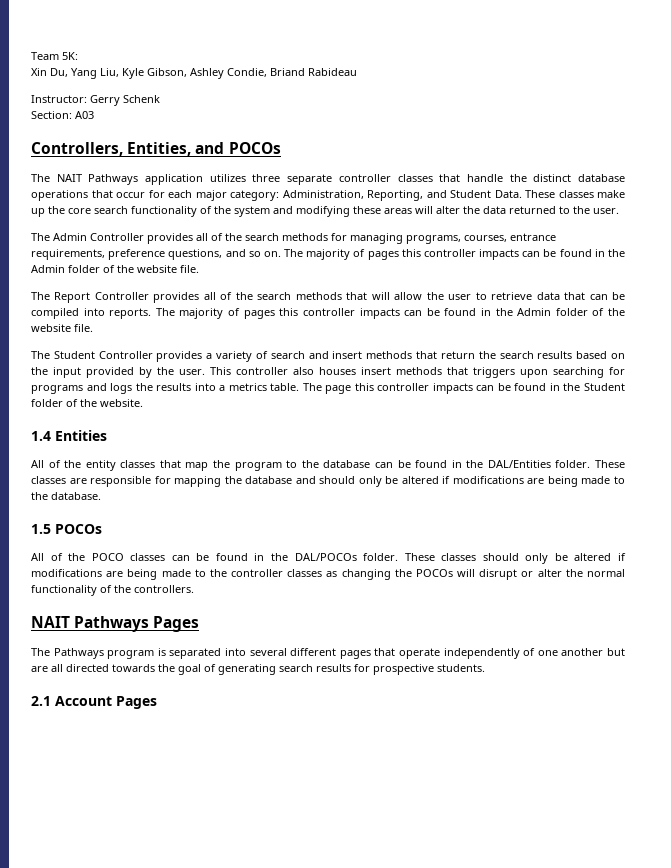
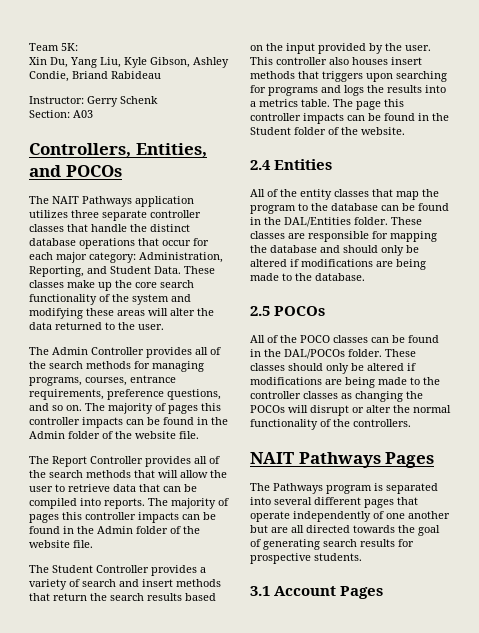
- 1.4 Entities
+ 2.4 Entities
- 1.5 POCOs
+ 2.5 POCOs
- 2.1 Account Pages
+ 3.1 Account Pages

